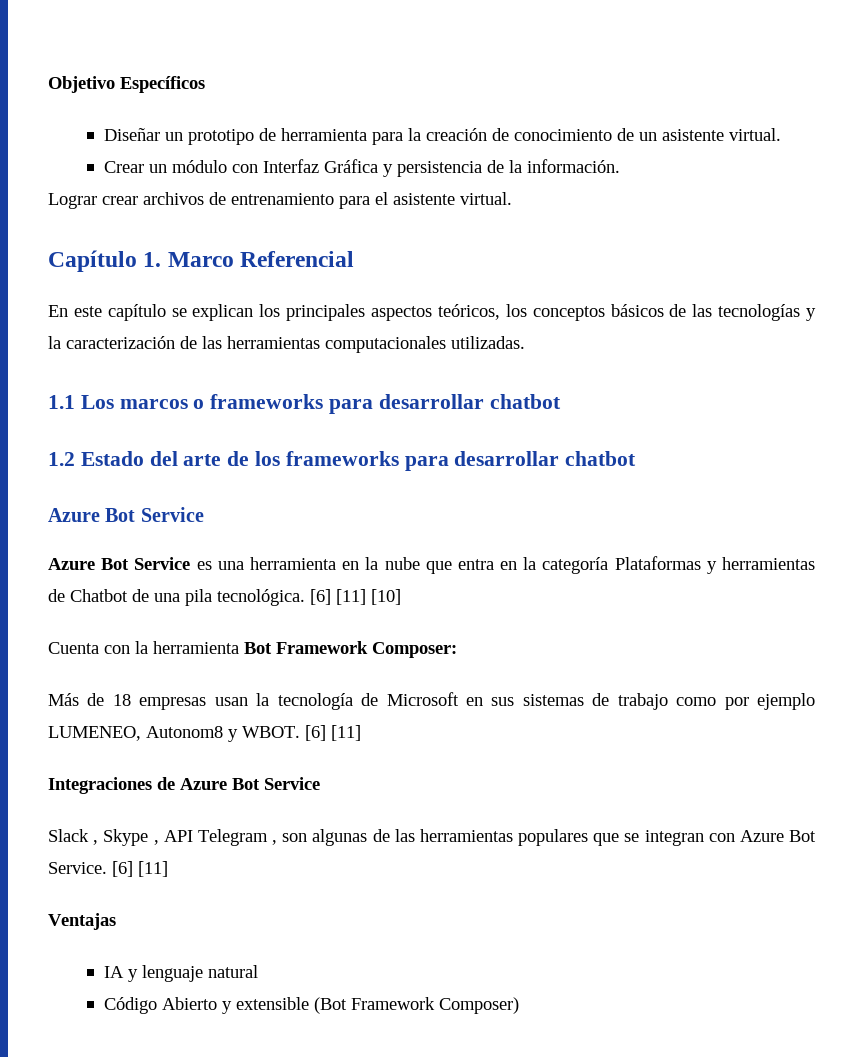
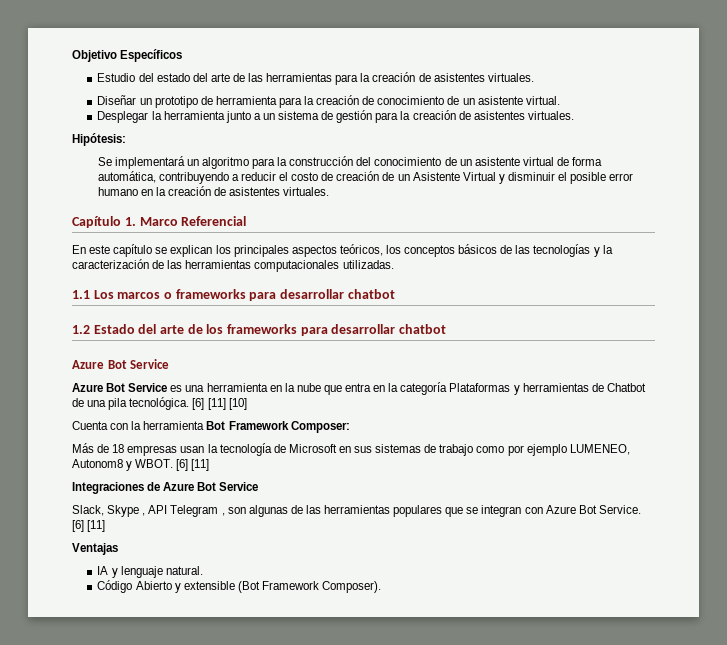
+ Estudio del estado del arte de las herramientas para la creación de asistentes virtuales.
- Crear un módulo con Interfaz Gráfica y persistencia de la información.
- Lograr crear archivos de entrenamiento para el asistente virtual.
+ Desplegar la herramienta junto a un sistema de gestión para la creación de asistentes virtuales.
+ Hipótesis:
+ Se implementará un algoritmo para la construcción del conocimiento de un asistente virtual de forma automática, contribuyendo a reducir el costo de creación de un Asistente Virtual y disminuir el posible error humano en la creación de asistentes virtuales.
- Slack , Skype , API Telegram , son algunas de las herramientas populares que se integran con Azure Bot Service.
+ Slack, Skype , API Telegram , son algunas de las herramientas populares que se integran con Azure Bot Service.
- IA y lenguaje natural
+ IA y lenguaje natural.
- Código Abierto y extensible (Bot Framework Composer)
+ Código Abierto y extensible (Bot Framework Composer).

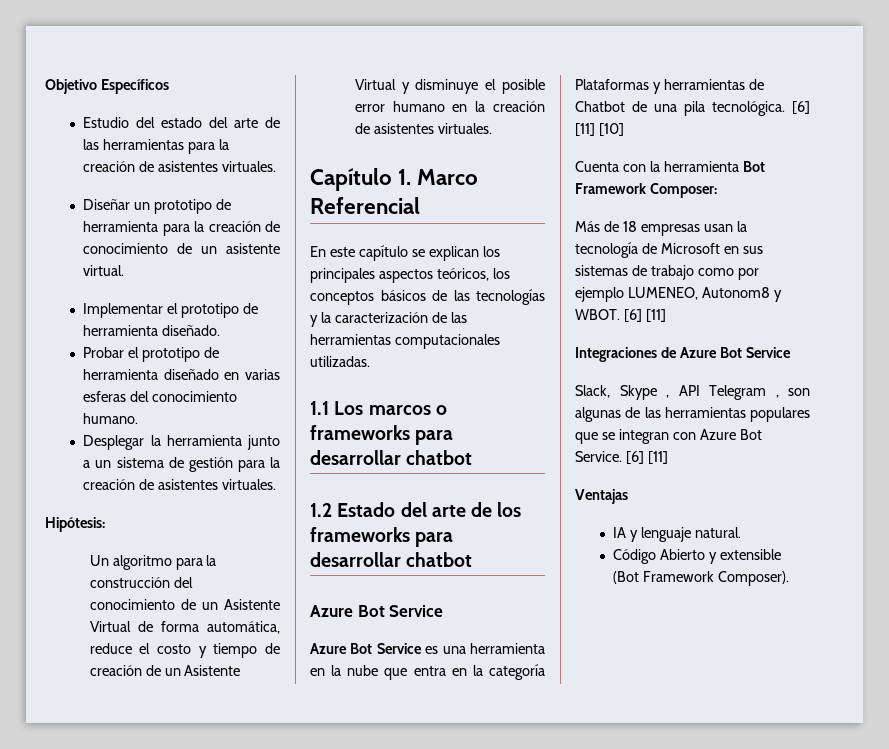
+ Implementar el prototipo de herramienta diseñado.
+ Probar el prototipo de herramienta diseñado en varias esferas del conocimiento humano.
- Se implementará un algoritmo para la construcción del conocimiento de un asistente virtual de forma automática, contribuyendo a reducir el costo de creación de un Asistente Virtual y disminuir el posible error humano en la creación de asistentes virtuales.
+ Un algoritmo para la construcción del conocimiento de un Asistente Virtual de forma automática, reduce el costo y tiempo de creación de un Asistente Virtual y disminuye el posible error humano en la creación de asistentes virtuales.

